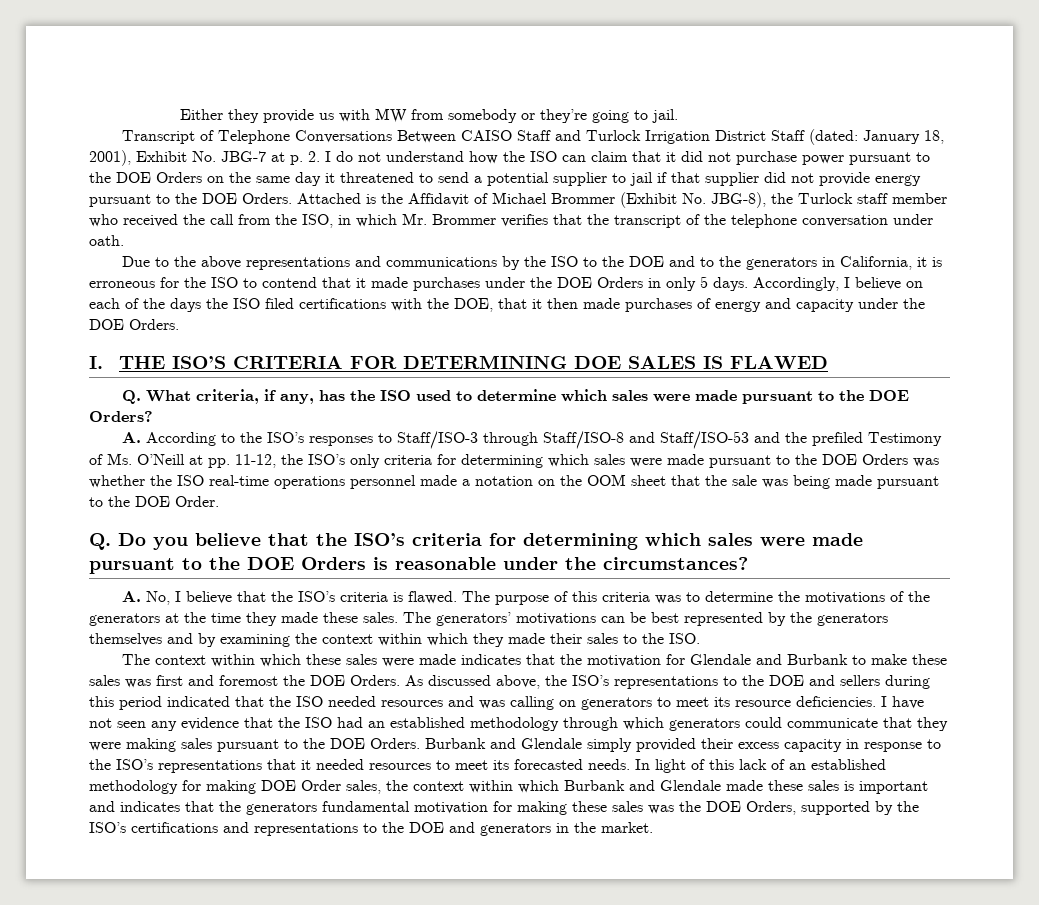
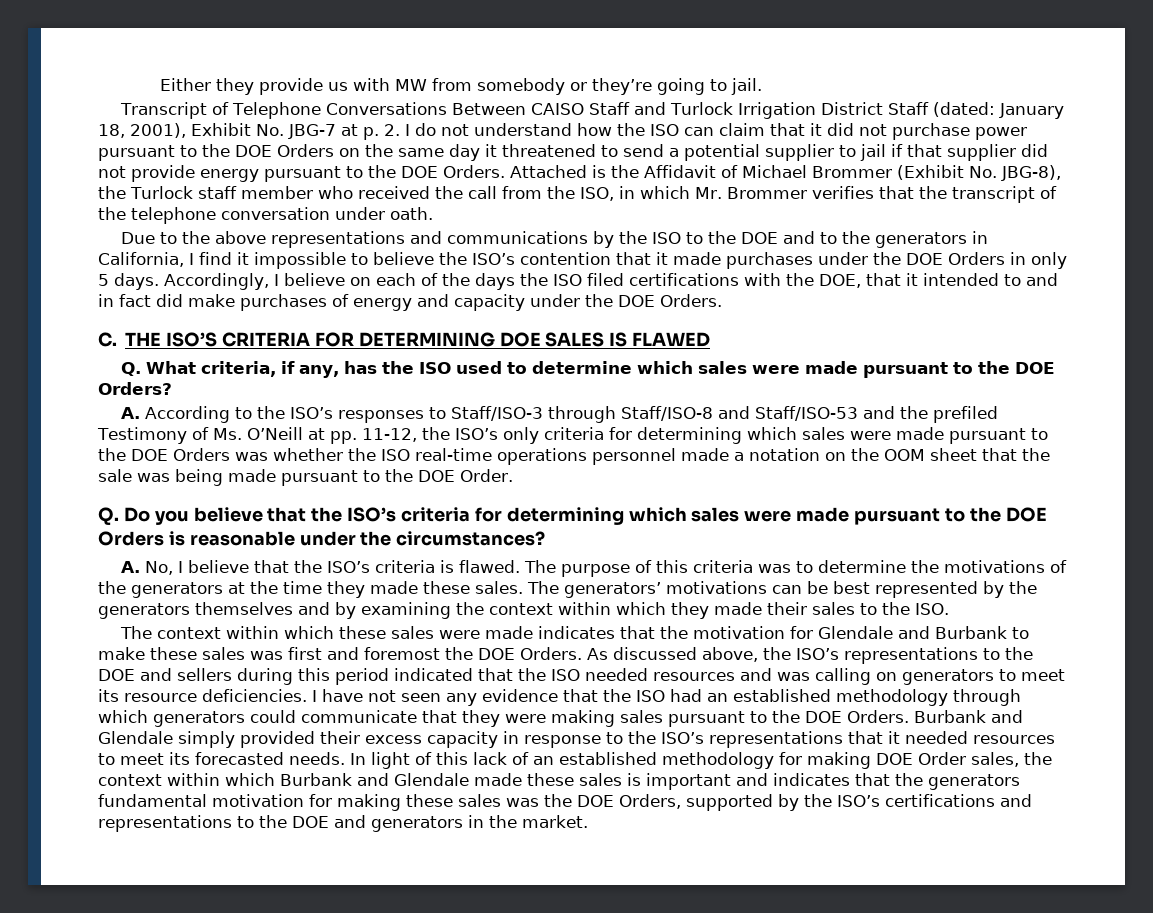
- Due to the above representations and communications by the ISO to the DOE and to the generators in California, it is erroneous for the ISO to contend that it made purchases under the DOE Orders in only 5 days.
+ Due to the above representations and communications by the ISO to the DOE and to the generators in California, I find it impossible to believe the ISO’s contention that it made purchases under the DOE Orders in only 5 days.
- Accordingly, I believe on each of the days the ISO filed certifications with the DOE, that it then made purchases of energy and capacity under the DOE Orders.
+ Accordingly, I believe on each of the days the ISO filed certifications with the DOE, that it intended to and in fact did make purchases of energy and capacity under the DOE Orders.
- I. THE ISO’S CRITERIA FOR DETERMINING DOE SALES IS FLAWED
+ C. THE ISO’S CRITERIA FOR DETERMINING DOE SALES IS FLAWED

